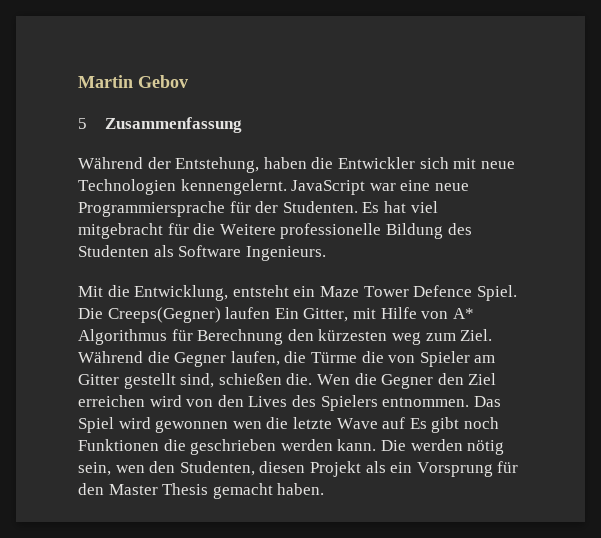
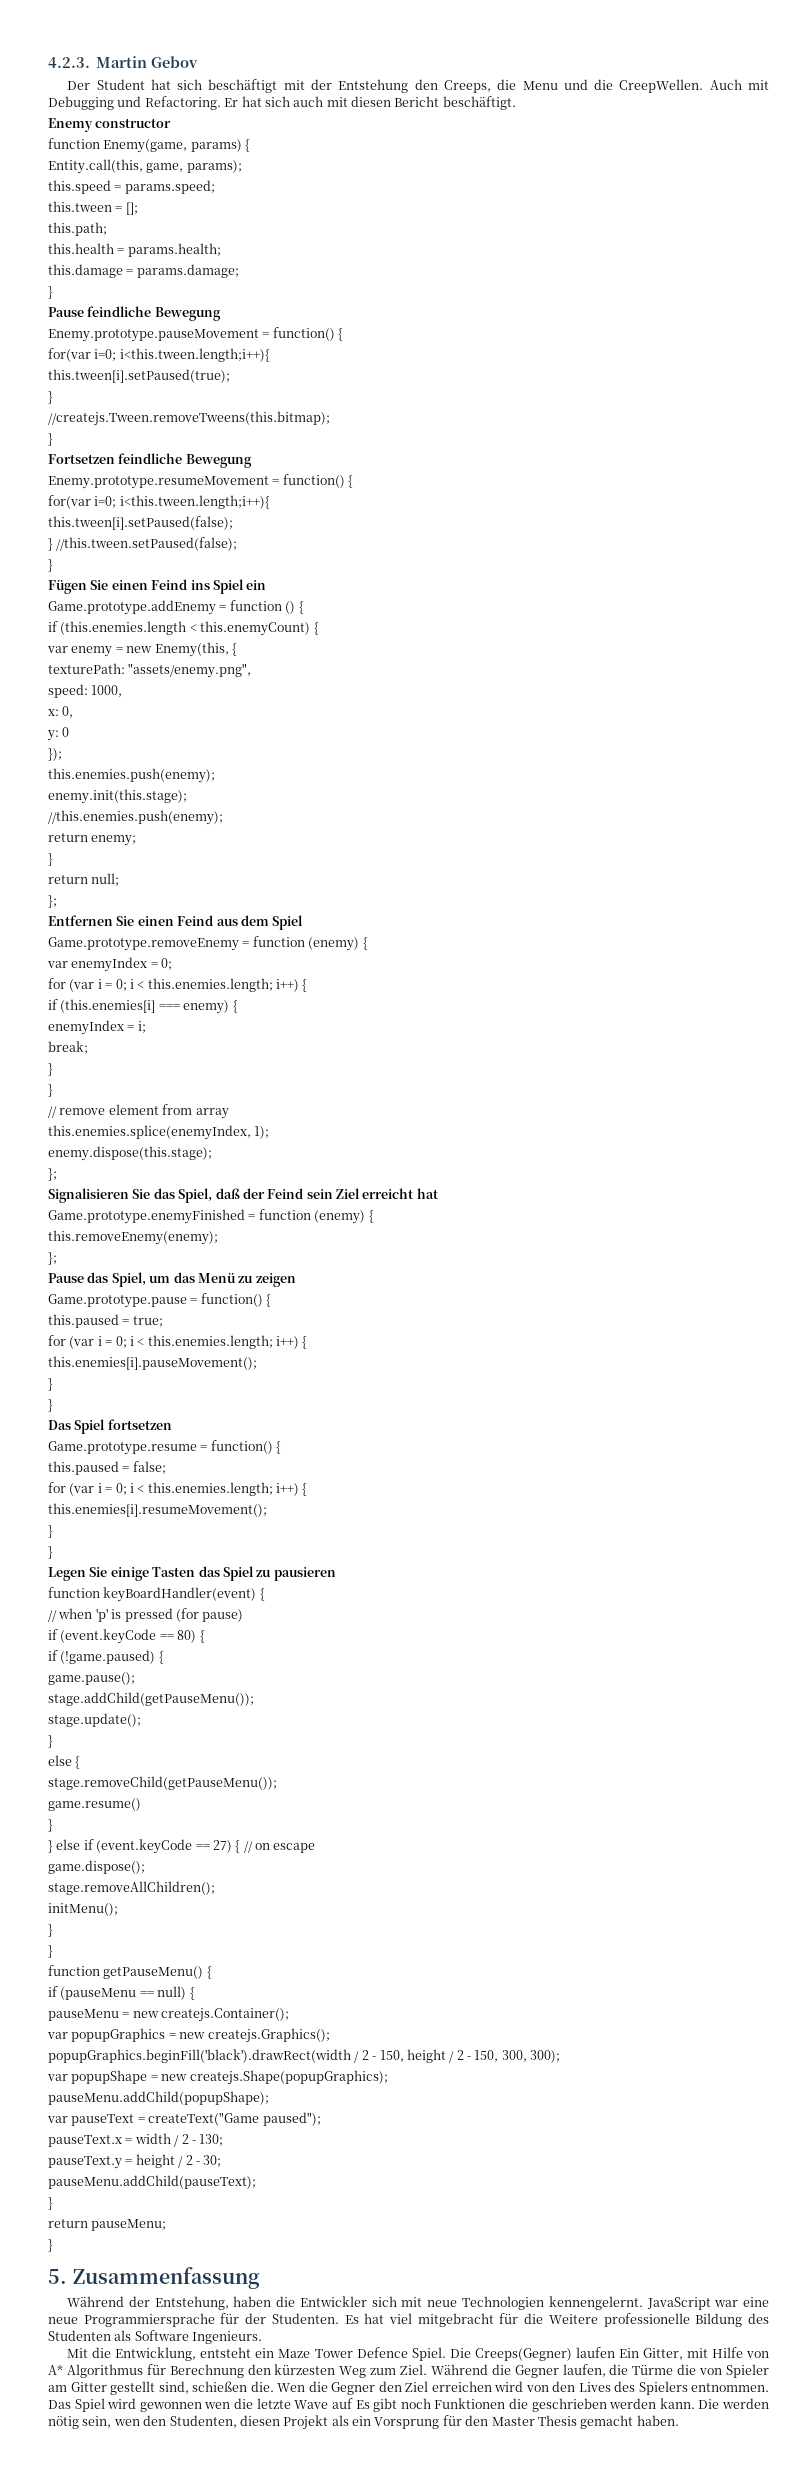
- Martin Gebov
+ 4.2.3. Martin Gebov
- 5 Zusammenfassung
+ Der Student hat sich beschäftigt mit der Entstehung den Creeps, die Menu und die CreepWellen. Auch mit Debugging und Refactoring. Er hat sich auch mit diesen Bericht beschäftigt.
+ Enemy constructor
+ function Enemy(game, params) {
+ Entity.call(this, game, params);
+ this.speed = params.speed;
+ this.tween = [];
+ this.path;
+ this.health = params.health;
+ this.damage = params.damage;
+ }
+ Pause feindliche Bewegung
+ Enemy.prototype.pauseMovement = function() {
+ for(var i=0; i<this.tween.length;i++){
+ this.tween[i].setPaused(true);
+ }
+ //createjs.Tween.removeTweens(this.bitmap);
+ }
+ Fortsetzen feindliche Bewegung
+ Enemy.prototype.resumeMovement = function() {
+ for(var i=0; i<this.tween.length;i++){
+ this.tween[i].setPaused(false);
+ } //this.tween.setPaused(false);
+ }
+ Fügen Sie einen Feind ins Spiel ein
+ Game.prototype.addEnemy = function () {
+ if (this.enemies.length < this.enemyCount) {
+ var enemy = new Enemy(this, {
+ texturePath: "assets/enemy.png",
+ speed: 1000,
+ x: 0,
+ y: 0
+ });
+ this.enemies.push(enemy);
+ enemy.init(this.stage);
+ //this.enemies.push(enemy);
+ return enemy;
+ }
+ return null;
+ };
+ Entfernen Sie einen Feind aus dem Spiel
+ Game.prototype.removeEnemy = function (enemy) {
+ var enemyIndex = 0;
+ for (var i = 0; i < this.enemies.length; i++) {
+ if (this.enemies[i] === enemy) {
+ enemyIndex = i;
+ break;
+ }
+ }
+ // remove element from array
+ this.enemies.splice(enemyIndex, 1);
+ enemy.dispose(this.stage);
+ };
+ Signalisieren Sie das Spiel, daß der Feind sein Ziel erreicht hat
+ Game.prototype.enemyFinished = function (enemy) {
+ this.removeEnemy(enemy);
+ };
+ Pause das Spiel, um das Menü zu zeigen
+ Game.prototype.pause = function() {
+ this.paused = true;
+ for (var i = 0; i < this.enemies.length; i++) {
+ this.enemies[i].pauseMovement();
+ }
+ }
+ Das Spiel fortsetzen
+ Game.prototype.resume = function() {
+ this.paused = false;
+ for (var i = 0; i < this.enemies.length; i++) {
+ this.enemies[i].resumeMovement();
+ }
+ }
+ Legen Sie einige Tasten das Spiel zu pausieren
+ function keyBoardHandler(event) {
+ // when 'p' is pressed (for pause)
+ if (event.keyCode == 80) {
+ if (!game.paused) {
+ game.pause();
+ stage.addChild(getPauseMenu());
+ stage.update();
+ }
+ else {
+ stage.removeChild(getPauseMenu());
+ game.resume()
+ }
+ } else if (event.keyCode == 27) { // on escape
+ game.dispose();
+ stage.removeAllChildren();
+ initMenu();
+ }
+ }
+ function getPauseMenu() {
+ if (pauseMenu == null) {
+ pauseMenu = new createjs.Container();
+ var popupGraphics = new createjs.Graphics();
+ popupGraphics.beginFill('black').drawRect(width / 2 - 150, height / 2 - 150, 300, 300);
+ var popupShape = new createjs.Shape(popupGraphics);
+ pauseMenu.addChild(popupShape);
+ var pauseText = createText("Game paused");
+ pauseText.x = width / 2 - 130;
+ pauseText.y = height / 2 - 30;
+ pauseMenu.addChild(pauseText);
+ }
+ return pauseMenu;
+ }
+ 5. Zusammenfassung
- Die Creeps(Gegner) laufen Ein Gitter, mit Hilfe von A* Algorithmus für Berechnung den kürzesten weg zum Ziel.
+ Die Creeps(Gegner) laufen Ein Gitter, mit Hilfe von A* Algorithmus für Berechnung den kürzesten Weg zum Ziel.

